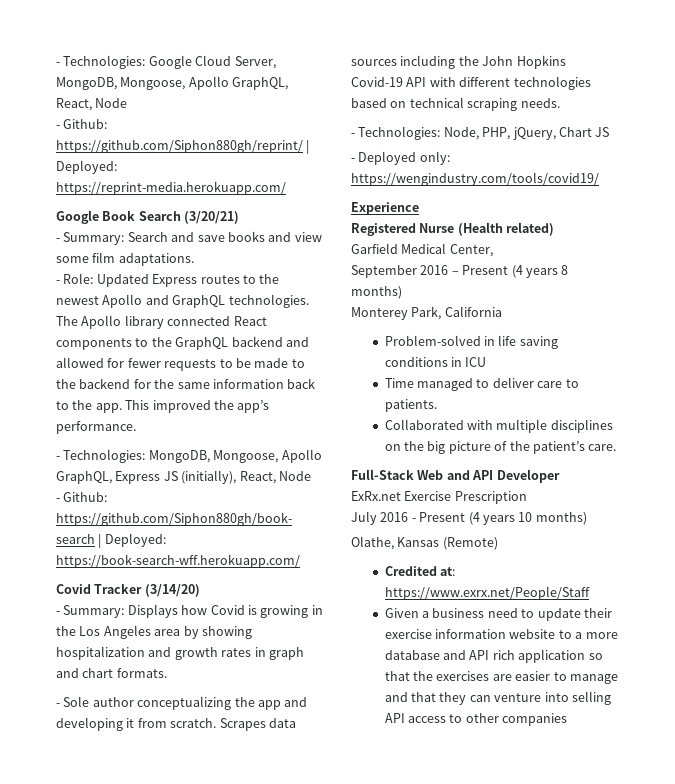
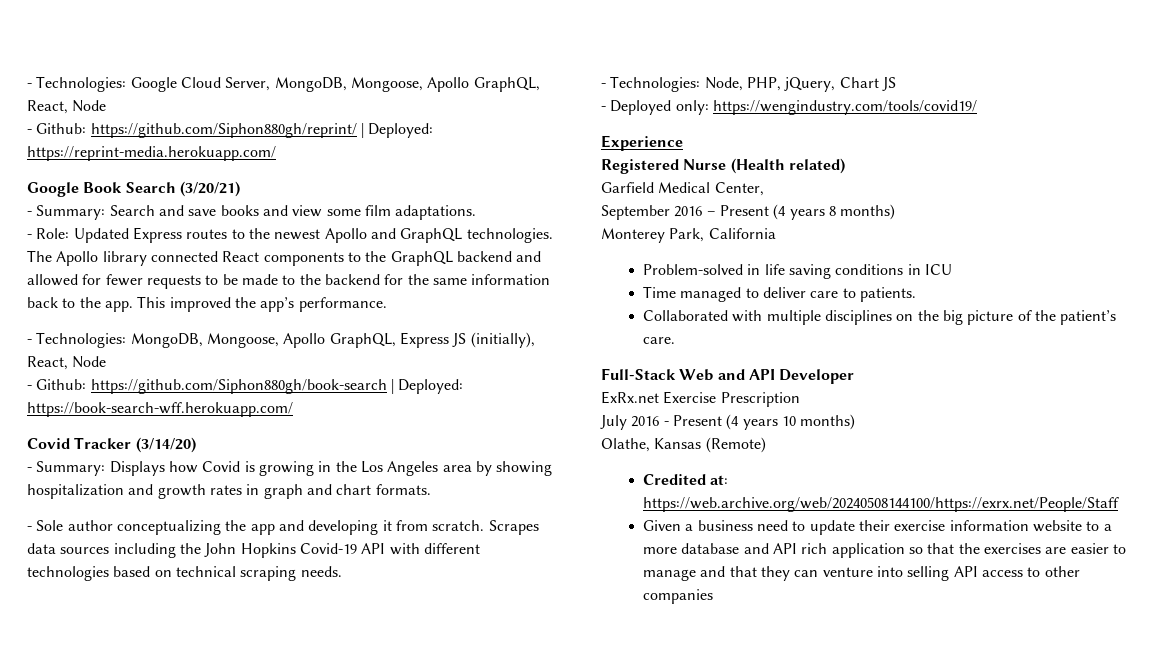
- Credited at: https://www.exrx.net/People/Staff
+ Credited at: https://web.archive.org/web/20240508144100/https://exrx.net/People/Staff

